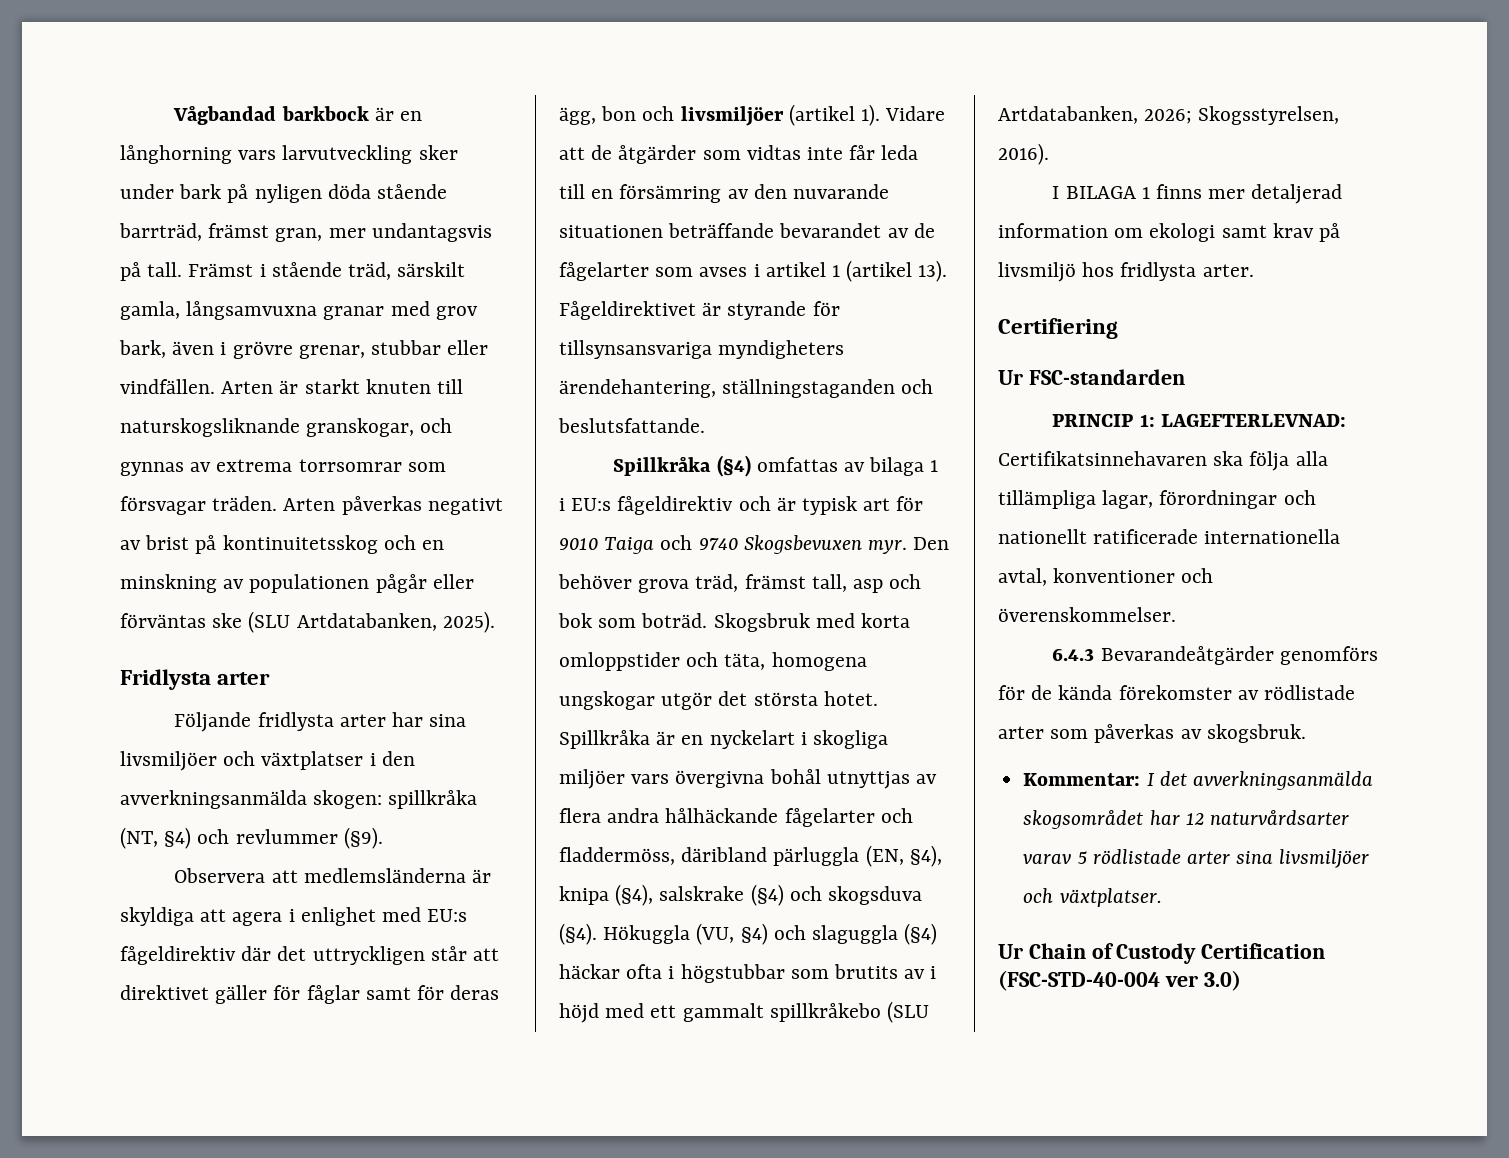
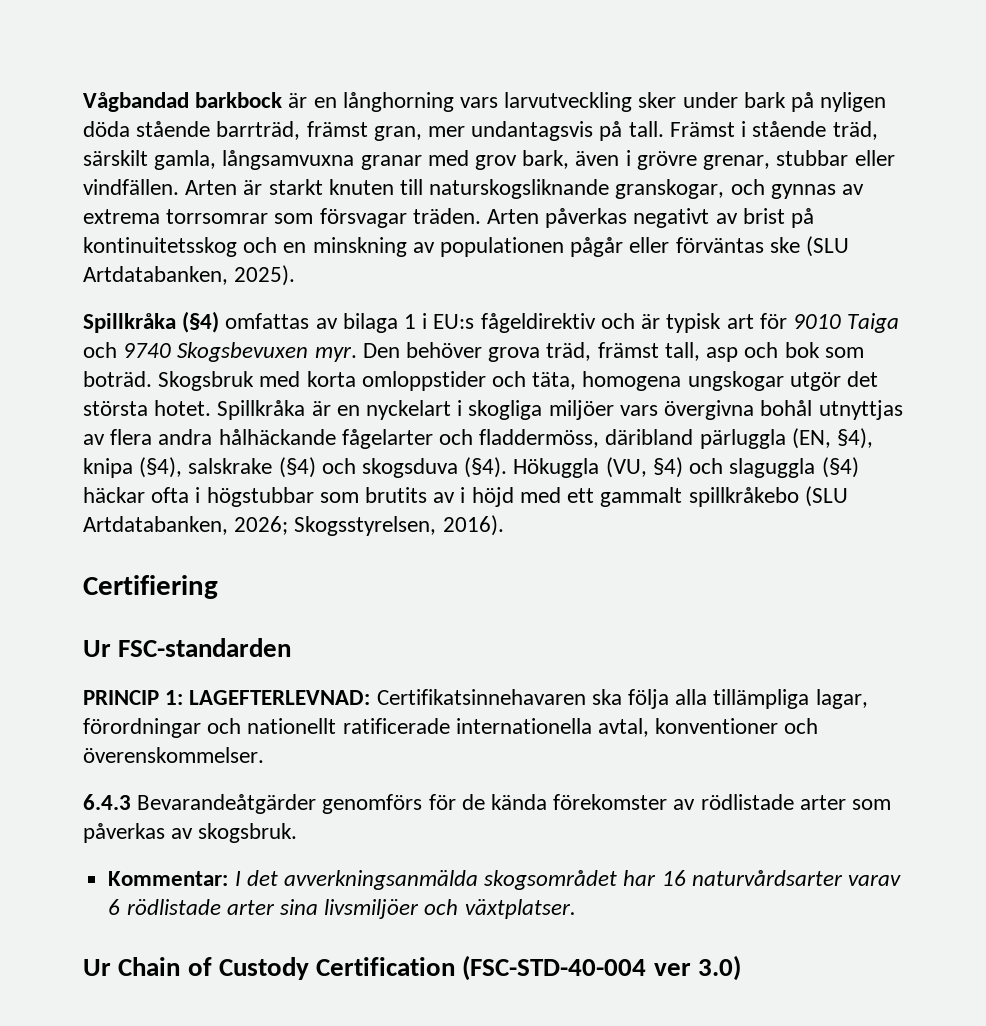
- Fridlysta arter
- Följande fridlysta arter har sina livsmiljöer och växtplatser i den avverkningsanmälda skogen: spillkråka (NT, §4) och revlummer (§9).
- Observera att medlemsländerna är skyldiga att agera i enlighet med EU:s fågeldirektiv där det uttryckligen står att direktivet gäller för fåglar samt för deras ägg, bon och livsmiljöer (artikel 1). Vidare att de åtgärder som vidtas inte får leda till en försämring av den nuvarande situationen beträffande bevarandet av de fågelarter som avses i artikel 1 (artikel 13). Fågeldirektivet är styrande för tillsynsansvariga myndigheters ärendehantering, ställningstaganden och beslutsfattande.
- I BILAGA 1 finns mer detaljerad information om ekologi samt krav på livsmiljö hos fridlysta arter.
- Kommentar: I det avverkningsanmälda skogsområdet har 12 naturvårdsarter varav 5 rödlistade arter sina livsmiljöer och växtplatser.
+ Kommentar: I det avverkningsanmälda skogsområdet har 16 naturvårdsarter varav 6 rödlistade arter sina livsmiljöer och växtplatser.

